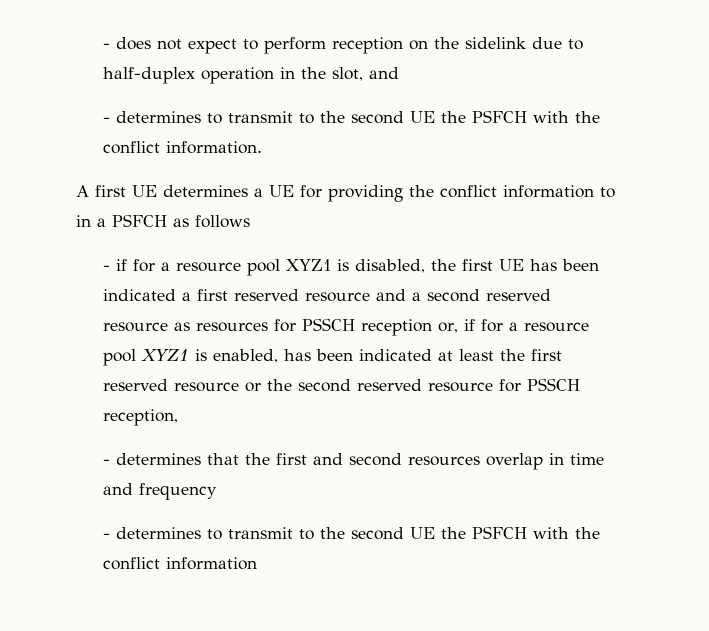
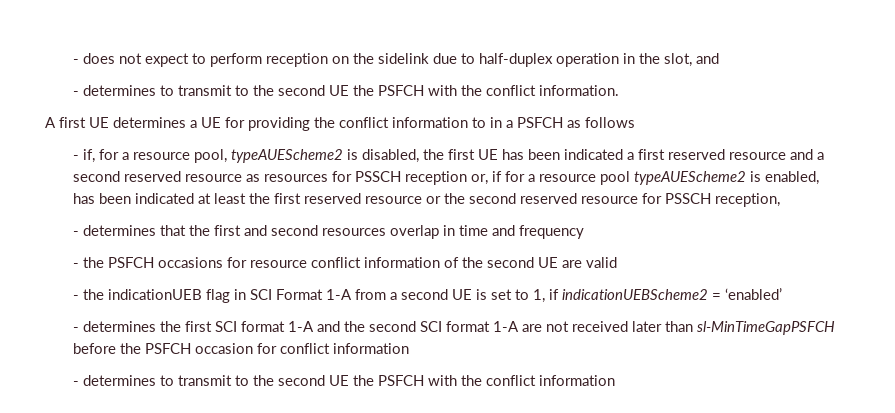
- - if for a resource pool XYZ1 is disabled, the first UE has been indicated a first reserved resource and a second reserved resource as resources for PSSCH reception or, if for a resource pool XYZ1 is enabled, has been indicated at least the first reserved resource or the second reserved resource for PSSCH reception,
+ - if, for a resource pool, typeAUEScheme2 is disabled, the first UE has been indicated a first reserved resource and a second reserved resource as resources for PSSCH reception or, if for a resource pool typeAUEScheme2 is enabled, has been indicated at least the first reserved resource or the second reserved resource for PSSCH reception,
+ - the PSFCH occasions for resource conflict information of the second UE are valid
+ - the indicationUEB flag in SCI Format 1-A from a second UE is set to 1, if indicationUEBScheme2 = ‘enabled’
+ - determines the first SCI format 1-A and the second SCI format 1-A are not received later than sl-MinTimeGapPSFCH before the PSFCH occasion for conflict information

